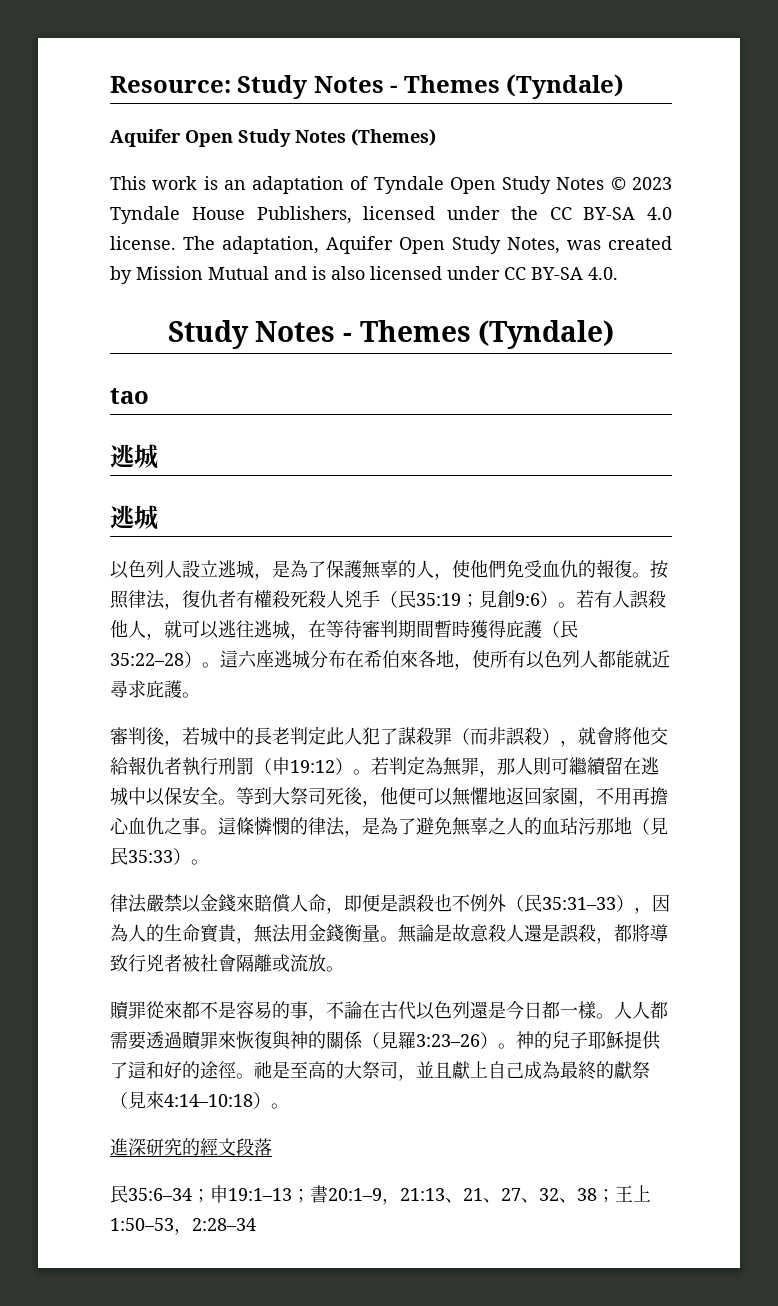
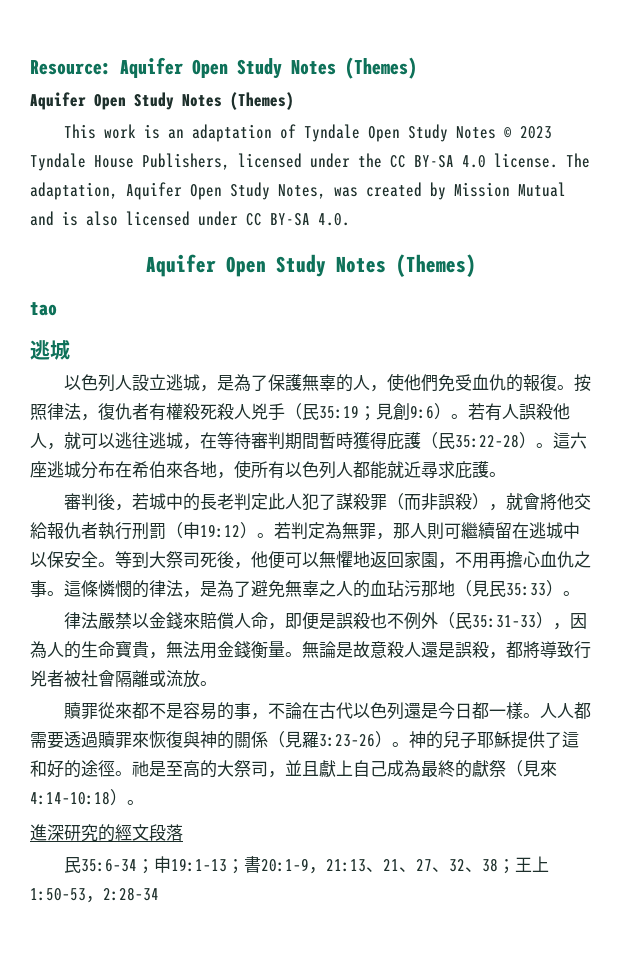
- Resource: Study Notes - Themes (Tyndale)
+ Resource: Aquifer Open Study Notes (Themes)
  The adaptation, Aquifer Open Study Notes, was created by Mission Mutual and is also licensed under CC BY-SA 4.0.
- Study Notes - Themes (Tyndale)
+ Aquifer Open Study Notes (Themes)
  tao
- 逃城

